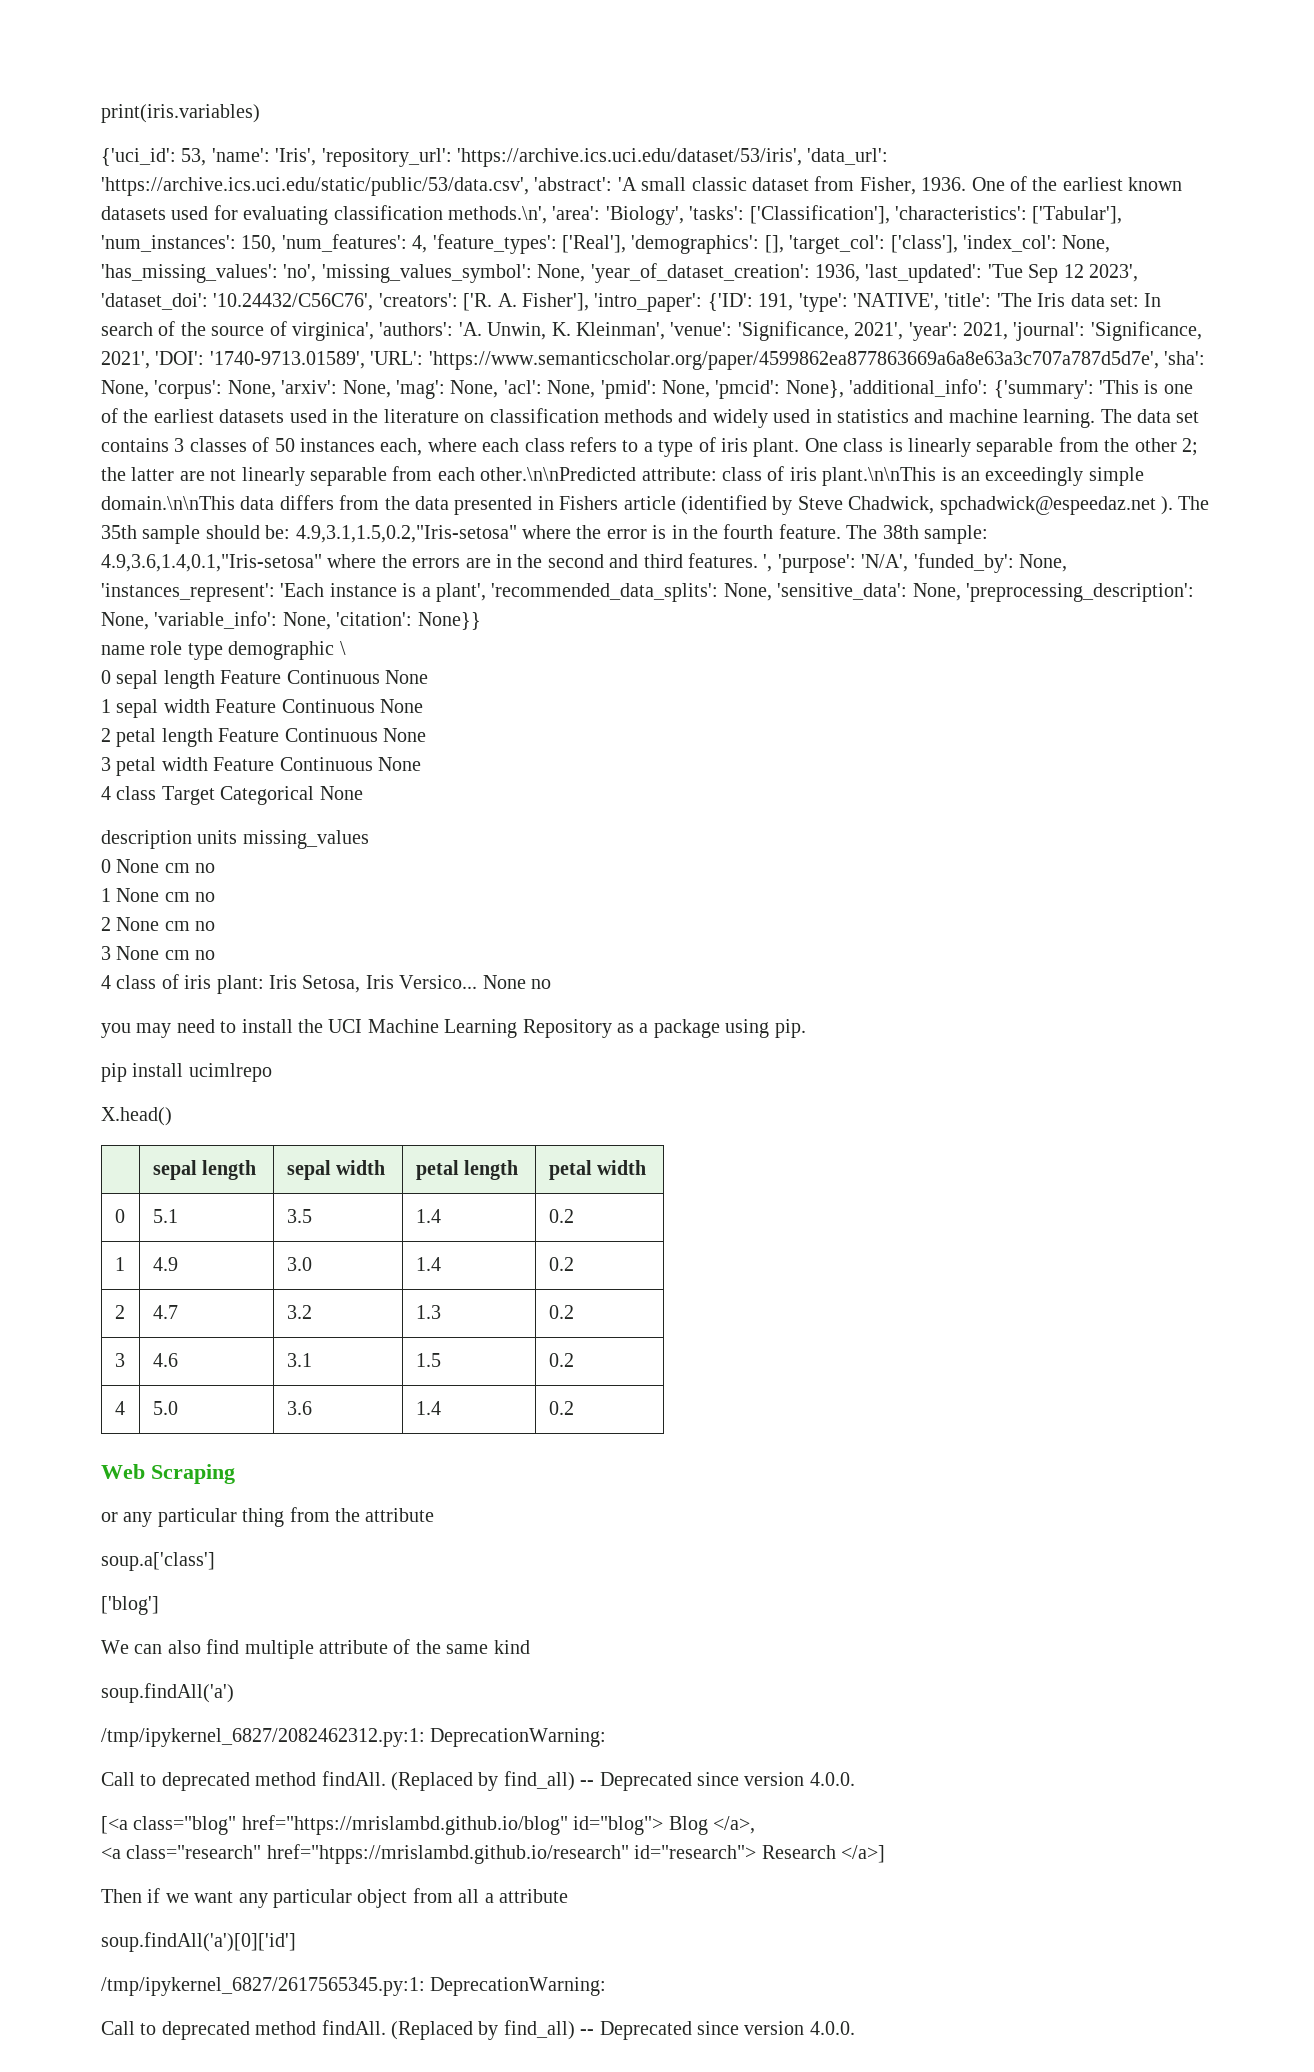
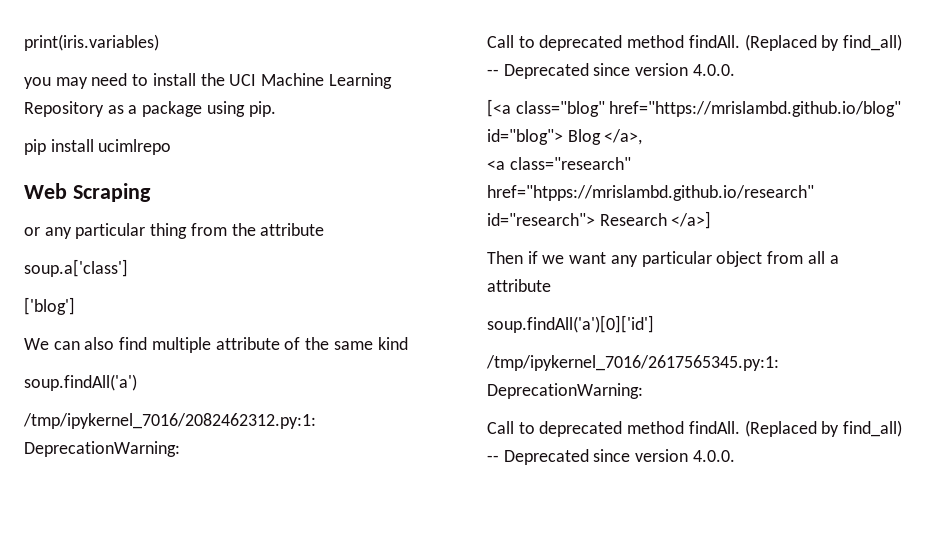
- {'uci_id': 53, 'name': 'Iris', 'repository_url': 'https://archive.ics.uci.edu/dataset/53/iris', 'data_url': 'https://archive.ics.uci.edu/static/public/53/data.csv', 'abstract': 'A small classic dataset from Fisher, 1936. One of the earliest known datasets used for evaluating classification methods.\n', 'area': 'Biology', 'tasks': ['Classification'], 'characteristics': ['Tabular'], 'num_instances': 150, 'num_features': 4, 'feature_types': ['Real'], 'demographics': [], 'target_col': ['class'], 'index_col': None, 'has_missing_values': 'no', 'missing_values_symbol': None, 'year_of_dataset_creation': 1936, 'last_updated': 'Tue Sep 12 2023', 'dataset_doi': '10.24432/C56C76', 'creators': ['R. A. Fisher'], 'intro_paper': {'ID': 191, 'type': 'NATIVE', 'title': 'The Iris data set: In search of the source of virginica', 'authors': 'A. Unwin, K. Kleinman', 'venue': 'Significance, 2021', 'year': 2021, 'journal': 'Significance, 2021', 'DOI': '1740-9713.01589', 'URL': 'https://www.semanticscholar.org/paper/4599862ea877863669a6a8e63a3c707a787d5d7e', 'sha': None, 'corpus': None, 'arxiv': None, 'mag': None, 'acl': None, 'pmid': None, 'pmcid': None}, 'additional_info': {'summary': 'This is one of the earliest datasets used in the literature on classification methods and widely used in statistics and machine learning. The data set contains 3 classes of 50 instances each, where each class refers to a type of iris plant. One class is linearly separable from the other 2; the latter are not linearly separable from each other.\n\nPredicted attribute: class of iris plant.\n\nThis is an exceedingly simple domain.\n\nThis data differs from the data presented in Fishers article (identified by Steve Chadwick, spchadwick@espeedaz.net ). The 35th sample should be: 4.9,3.1,1.5,0.2,"Iris-setosa" where the error is in the fourth feature. The 38th sample: 4.9,3.6,1.4,0.1,"Iris-setosa" where the errors are in the second and third features. ', 'purpose': 'N/A', 'funded_by': None, 'instances_represent': 'Each instance is a plant', 'recommended_data_splits': None, 'sensitive_data': None, 'preprocessing_description': None, 'variable_info': None, 'citation': None}}
- name role type demographic \
- 0 sepal length Feature Continuous None
- 1 sepal width Feature Continuous None
- 2 petal length Feature Continuous None
- 3 petal width Feature Continuous None
- 4 class Target Categorical None
- description units missing_values
- 0 None cm no
- 1 None cm no
- 2 None cm no
- 3 None cm no
- 4 class of iris plant: Iris Setosa, Iris Versico... None no
- X.head()
- | sepal length | sepal width | petal length | petal width
- 0 | 5.1 | 3.5 | 1.4 | 0.2
- 1 | 4.9 | 3.0 | 1.4 | 0.2
- 2 | 4.7 | 3.2 | 1.3 | 0.2
- 3 | 4.6 | 3.1 | 1.5 | 0.2
- 4 | 5.0 | 3.6 | 1.4 | 0.2
- /tmp/ipykernel_6827/2082462312.py:1: DeprecationWarning:
+ /tmp/ipykernel_7016/2082462312.py:1: DeprecationWarning:
- /tmp/ipykernel_6827/2617565345.py:1: DeprecationWarning:
+ /tmp/ipykernel_7016/2617565345.py:1: DeprecationWarning:

